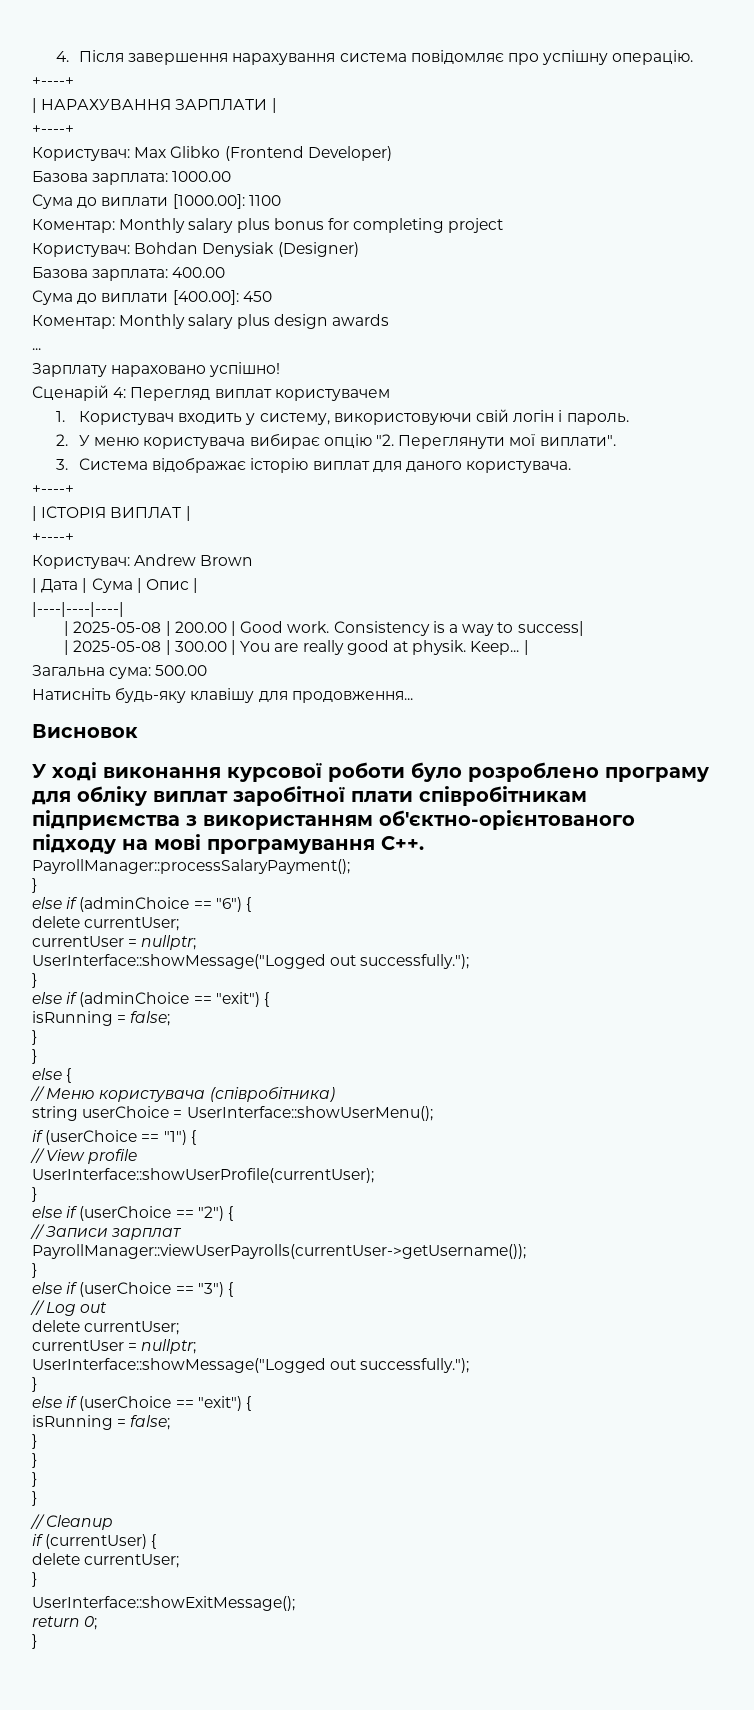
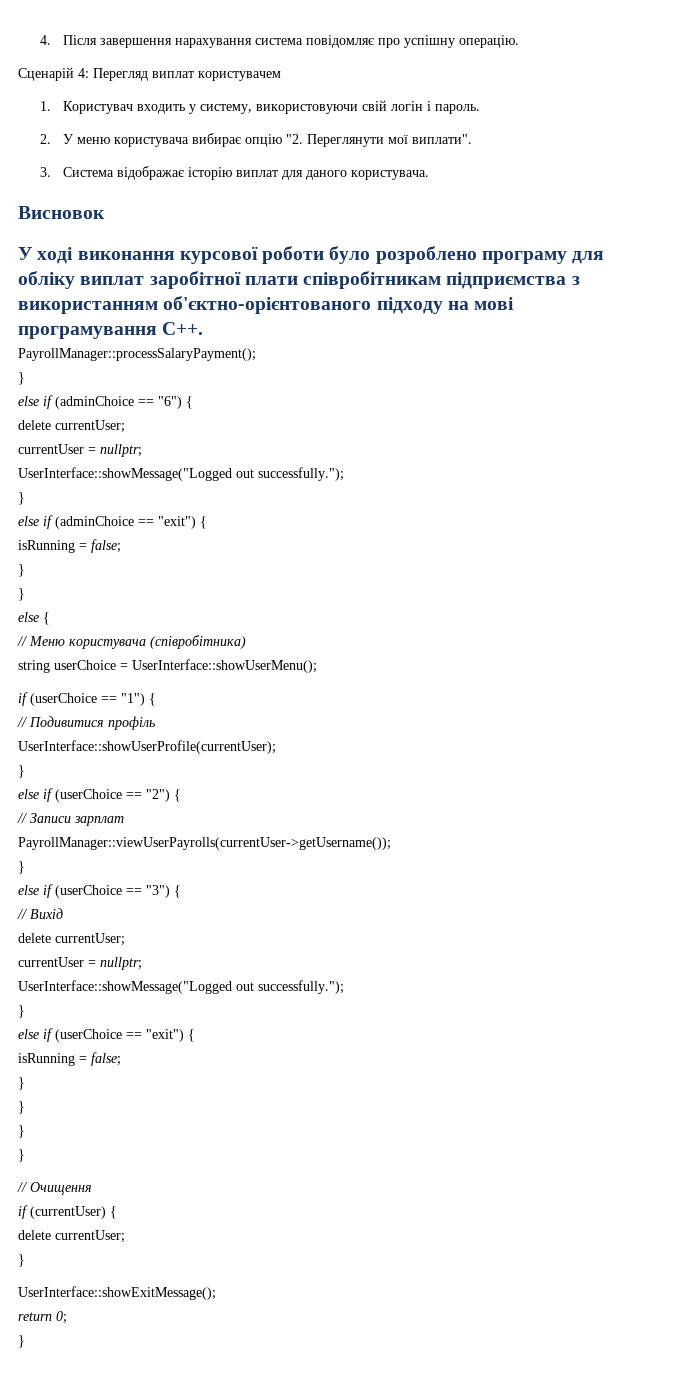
  4. Після завершення нарахування система повідомляє про успішну операцію.
- +----+
- | НАРАХУВАННЯ ЗАРПЛАТИ |
- +----+
- Користувач: Max Glibko (Frontend Developer)
- Базова зарплата: 1000.00
- Сума до виплати [1000.00]: 1100
- Коментар: Monthly salary plus bonus for completing project
- Користувач: Bohdan Denysiak (Designer)
- Базова зарплата: 400.00
- Сума до виплати [400.00]: 450
- Коментар: Monthly salary plus design awards
- ...
- Зарплату нараховано успішно!
  3. Система відображає історію виплат для даного користувача.
- +----+
- | ІСТОРІЯ ВИПЛАТ |
- +----+
- Користувач: Andrew Brown
- | Дата | Сума | Опис |
- |----|----|----|
- | 2025-05-08 | 200.00 | Good work. Consistency is a way to success|
- | 2025-05-08 | 300.00 | You are really good at physik. Keep... |
- Загальна сума: 500.00
- Натисніть будь-яку клавішу для продовження...
- // View profile
+ // Подивитися профіль
- // Log out
+ // Вихід
- // Cleanup
+ // Очищення

